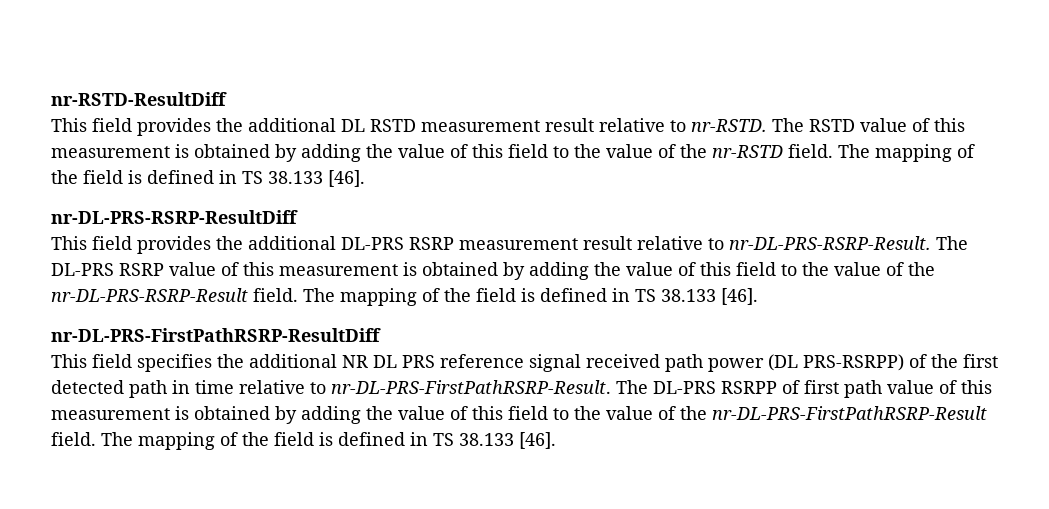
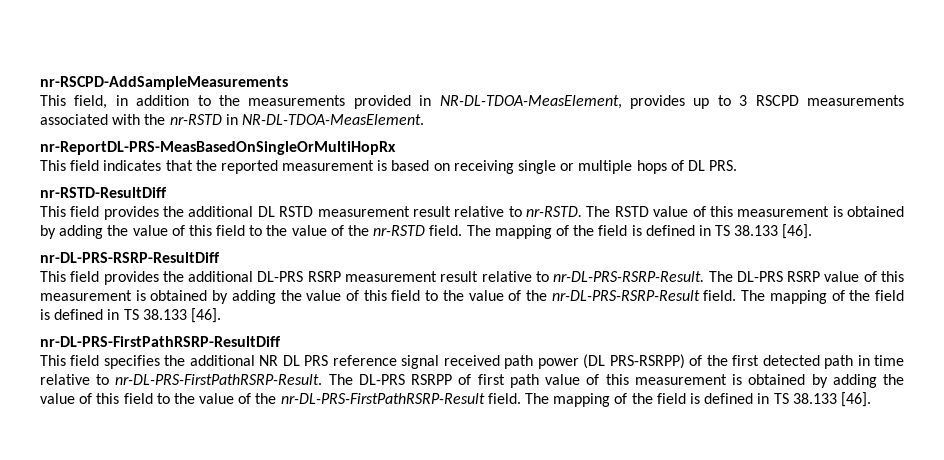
+ nr-RSCPD-AddSampleMeasurements
+ This field, in addition to the measurements provided in NR-DL-TDOA-MeasElement, provides up to 3 RSCPD measurements associated with the nr-RSTD in NR-DL-TDOA-MeasElement.
+ nr-ReportDL-PRS-MeasBasedOnSingleOrMultiHopRx
+ This field indicates that the reported measurement is based on receiving single or multiple hops of DL PRS.

